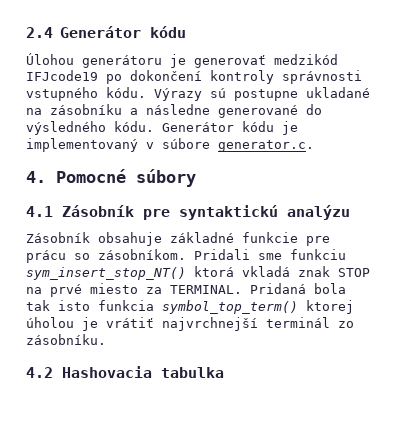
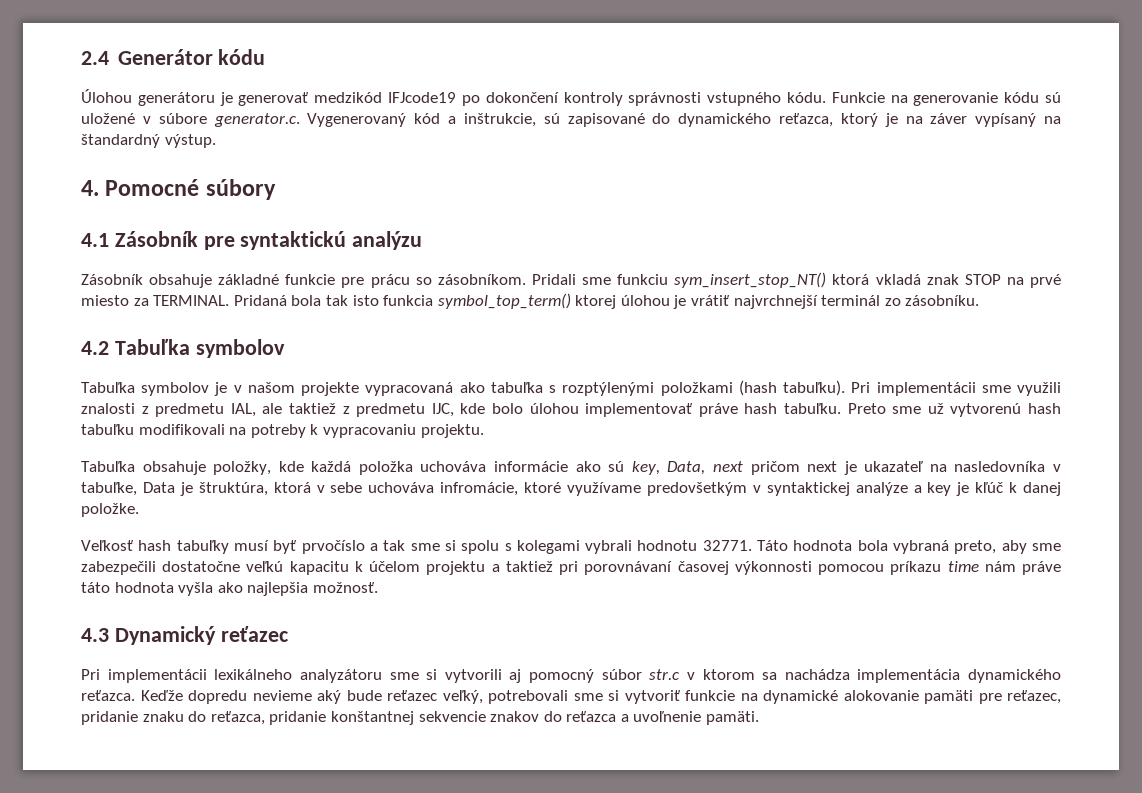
- Výrazy sú postupne ukladané na zásobníku a následne generované do výsledného kódu. Generátor kódu je implementovaný v súbore generator.c.
+ Funkcie na generovanie kódu sú uložené v súbore generator.c. Vygenerovaný kód a inštrukcie, sú zapisované do dynamického reťazca, ktorý je na záver vypísaný na štandardný výstup.
- Pridaná bola tak isto funkcia symbol_top_term() ktorej úholou je vrátiť najvrchnejší terminál zo zásobníku.
+ Pridaná bola tak isto funkcia symbol_top_term() ktorej úlohou je vrátiť najvrchnejší terminál zo zásobníku.
- 4.2 Hashovacia tabulka
+ 4.2 Tabuľka symbolov
+ Tabuľka symbolov je v našom projekte vypracovaná ako tabuľka s rozptýlenými položkami (hash tabuľku). Pri implementácii sme využili znalosti z predmetu IAL, ale taktiež z predmetu IJC, kde bolo úlohou implementovať práve hash tabuľku. Preto sme už vytvorenú hash tabuľku modifikovali na potreby k vypracovaniu projektu.
+ Tabuľka obsahuje položky, kde každá položka uchováva informácie ako sú key, Data, next pričom next je ukazateľ na nasledovníka v tabuľke, Data je štruktúra, ktorá v sebe uchováva infromácie, ktoré využívame predovšetkým v syntaktickej analýze a key je kľúč k danej položke.
+ Veľkosť hash tabuľky musí byť prvočíslo a tak sme si spolu s kolegami vybrali hodnotu 32771. Táto hodnota bola vybraná preto, aby sme zabezpečili dostatočne veľkú kapacitu k účelom projektu a taktiež pri porovnávaní časovej výkonnosti pomocou príkazu time nám práve táto hodnota vyšla ako najlepšia možnosť.
+ 4.3 Dynamický reťazec
+ Pri implementácii lexikálneho analyzátoru sme si vytvorili aj pomocný súbor str.c v ktorom sa nachádza implementácia dynamického reťazca. Keďže dopredu nevieme aký bude reťazec veľký, potrebovali sme si vytvoriť funkcie na dynamické alokovanie pamäti pre reťazec, pridanie znaku do reťazca, pridanie konštantnej sekvencie znakov do reťazca a uvoľnenie pamäti.

